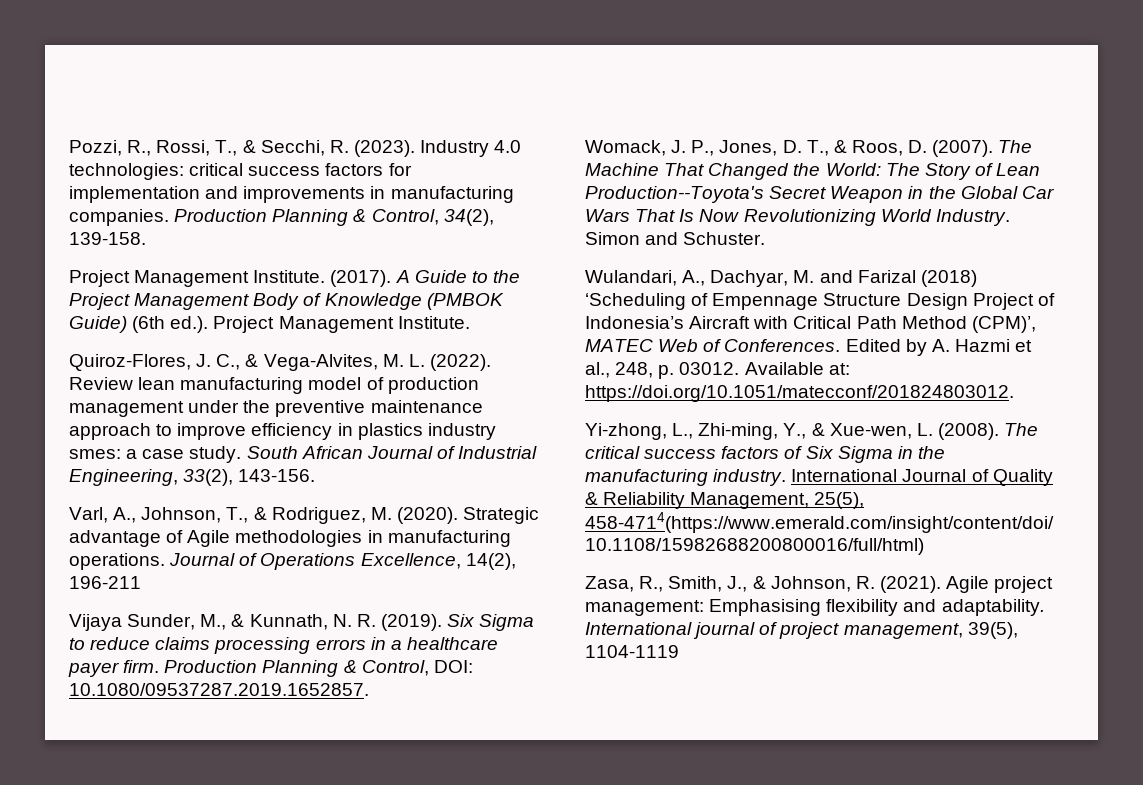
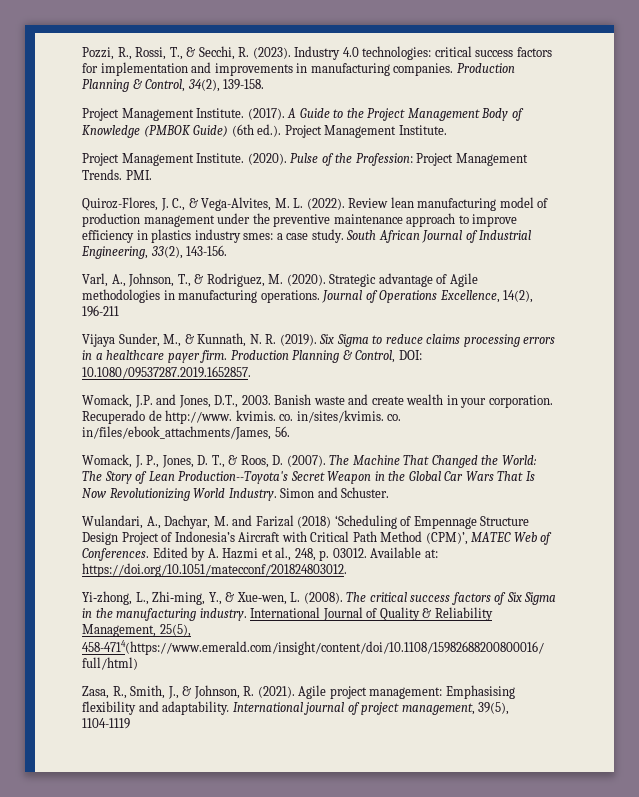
+ Project Management Institute. (2020). Pulse of the Profession: Project Management Trends. PMI.
+ Womack, J.P. and Jones, D.T., 2003. Banish waste and create wealth in your corporation. Recuperado de http://www. kvimis. co. in/sites/kvimis. co. in/files/ebook_attachments/James, 56.

